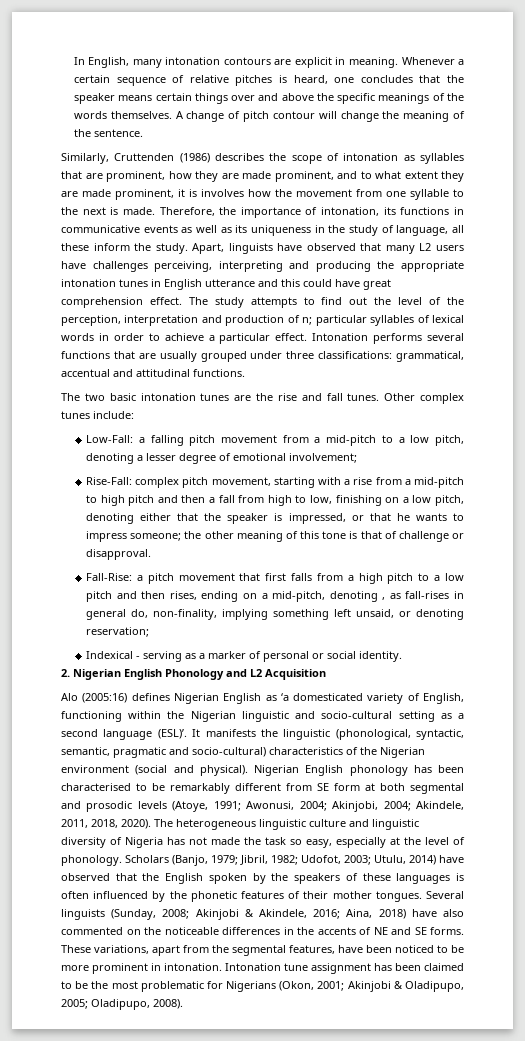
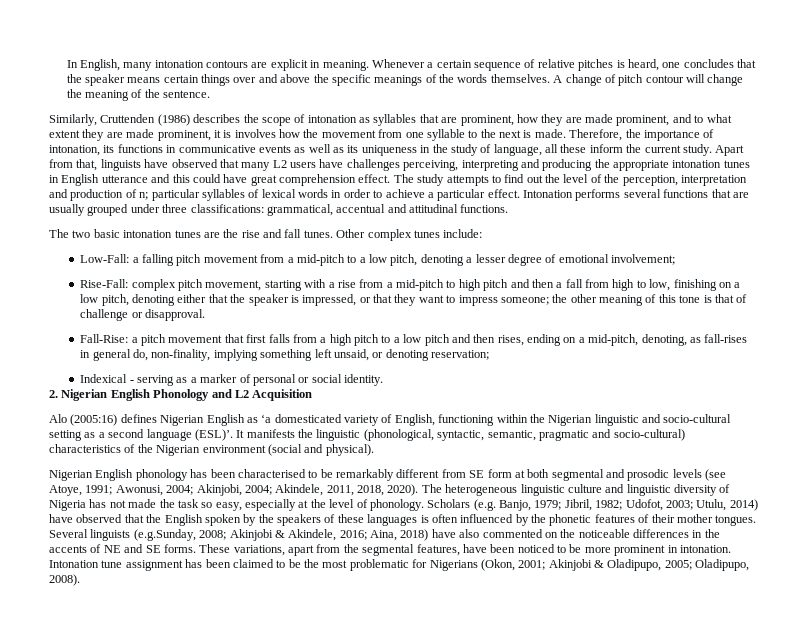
- Therefore, the importance of intonation, its functions in communicative events as well as its uniqueness in the study of language, all these inform the study. Apart, linguists have observed that many L2 users have challenges perceiving, interpreting and producing the appropriate intonation tunes in English utterance and this could have great comprehension effect.
+ Therefore, the importance of intonation, its functions in communicative events as well as its uniqueness in the study of language, all these inform the current study. Apart from that, linguists have observed that many L2 users have challenges perceiving, interpreting and producing the appropriate intonation tunes in English utterance and this could have great comprehension effect.
- Rise-Fall: complex pitch movement, starting with a rise from a mid-pitch to high pitch and then a fall from high to low, finishing on a low pitch, denoting either that the speaker is impressed, or that he wants to impress someone; the other meaning of this tone is that of challenge or disapproval.
+ Rise-Fall: complex pitch movement, starting with a rise from a mid-pitch to high pitch and then a fall from high to low, finishing on a low pitch, denoting either that the speaker is impressed, or that they want to impress someone; the other meaning of this tone is that of challenge or disapproval.
- Fall-Rise: a pitch movement that first falls from a high pitch to a low pitch and then rises, ending on a mid-pitch, denoting , as fall-rises in general do, non-finality, implying something left unsaid, or denoting reservation;
+ Fall-Rise: a pitch movement that first falls from a high pitch to a low pitch and then rises, ending on a mid-pitch, denoting, as fall-rises in general do, non-finality, implying something left unsaid, or denoting reservation;
- It manifests the linguistic (phonological, syntactic, semantic, pragmatic and socio-cultural) characteristics of the Nigerian environment (social and physical). Nigerian English phonology has been characterised to be remarkably different from SE form at both segmental and prosodic levels (Atoye, 1991; Awonusi, 2004; Akinjobi, 2004; Akindele, 2011, 2018, 2020).
+ It manifests the linguistic (phonological, syntactic, semantic, pragmatic and socio-cultural) characteristics of the Nigerian environment (social and physical).
+ Nigerian English phonology has been characterised to be remarkably different from SE form at both segmental and prosodic levels (see Atoye, 1991; Awonusi, 2004; Akinjobi, 2004; Akindele, 2011, 2018, 2020).
- Scholars (Banjo, 1979; Jibril, 1982; Udofot, 2003; Utulu, 2014) have observed that the English spoken by the speakers of these languages is often influenced by the phonetic features of their mother tongues.
+ Scholars (e.g. Banjo, 1979; Jibril, 1982; Udofot, 2003; Utulu, 2014) have observed that the English spoken by the speakers of these languages is often influenced by the phonetic features of their mother tongues.
- Several linguists (Sunday, 2008; Akinjobi & Akindele, 2016; Aina, 2018) have also commented on the noticeable differences in the accents of NE and SE forms.
+ Several linguists (e.g.Sunday, 2008; Akinjobi & Akindele, 2016; Aina, 2018) have also commented on the noticeable differences in the accents of NE and SE forms.

